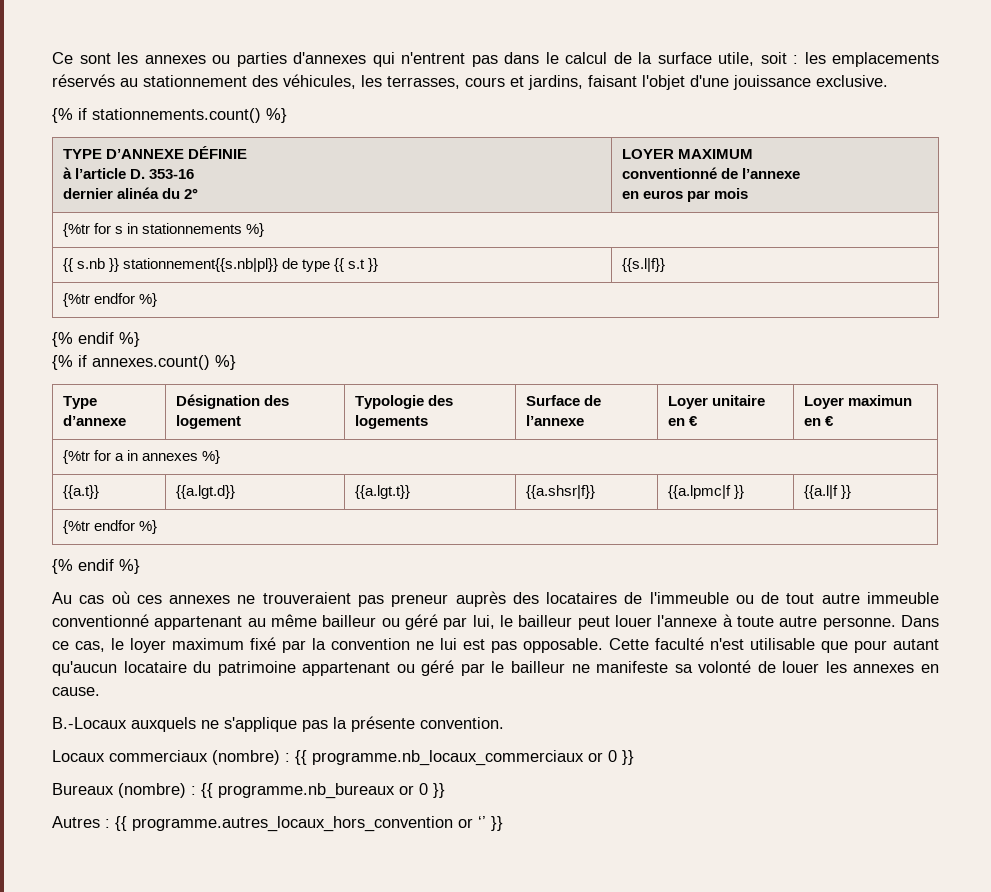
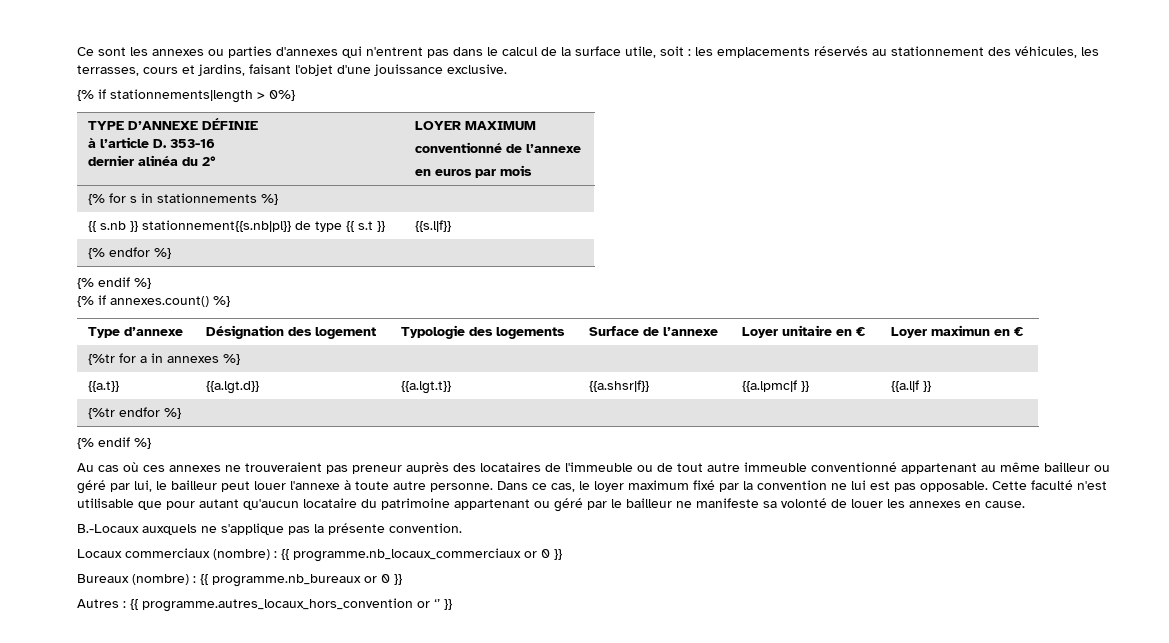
- {% if stationnements.count() %}
+ {% if stationnements|length > 0%}
- {%tr for s in stationnements %}
+ {% for s in stationnements %}
  {{ s.nb }} stationnement{{s.nb|pl}} de type {{ s.t }} | {{s.l|f}}
- {%tr endfor %}
+ {% endfor %}

